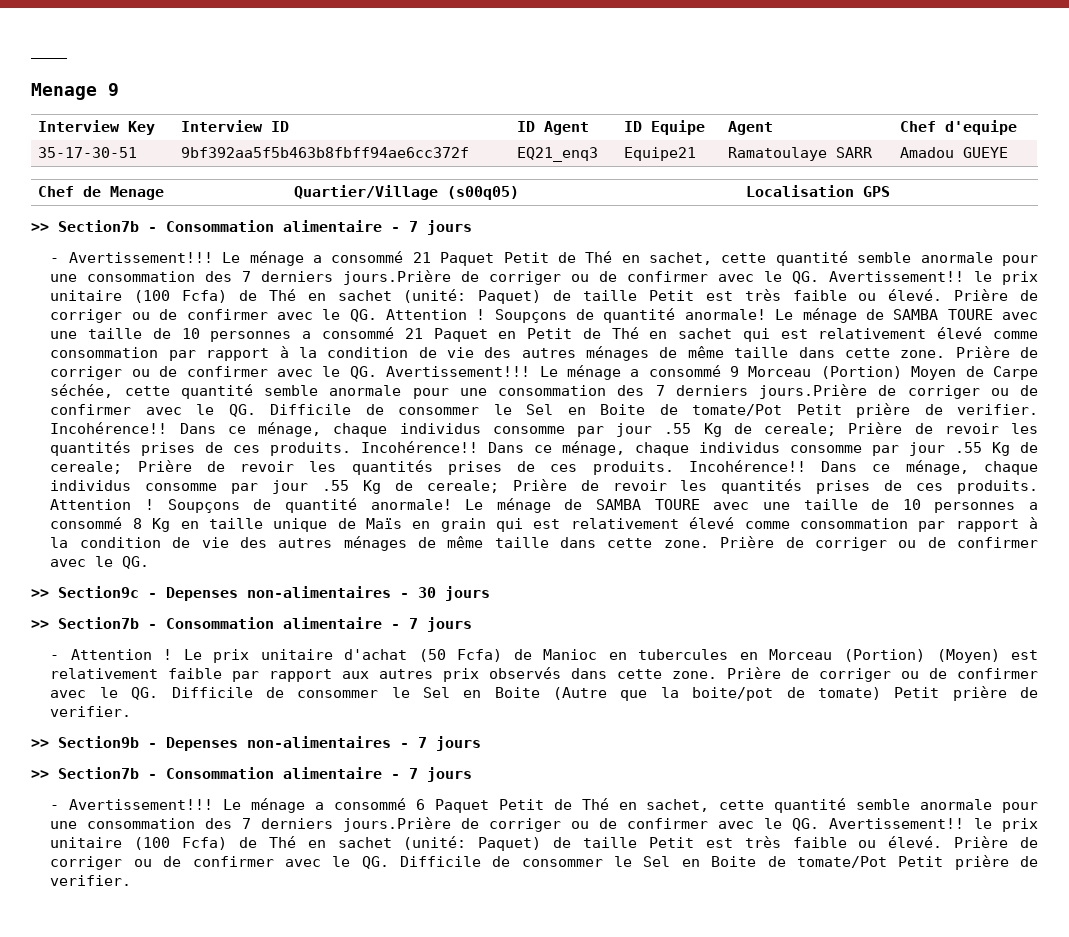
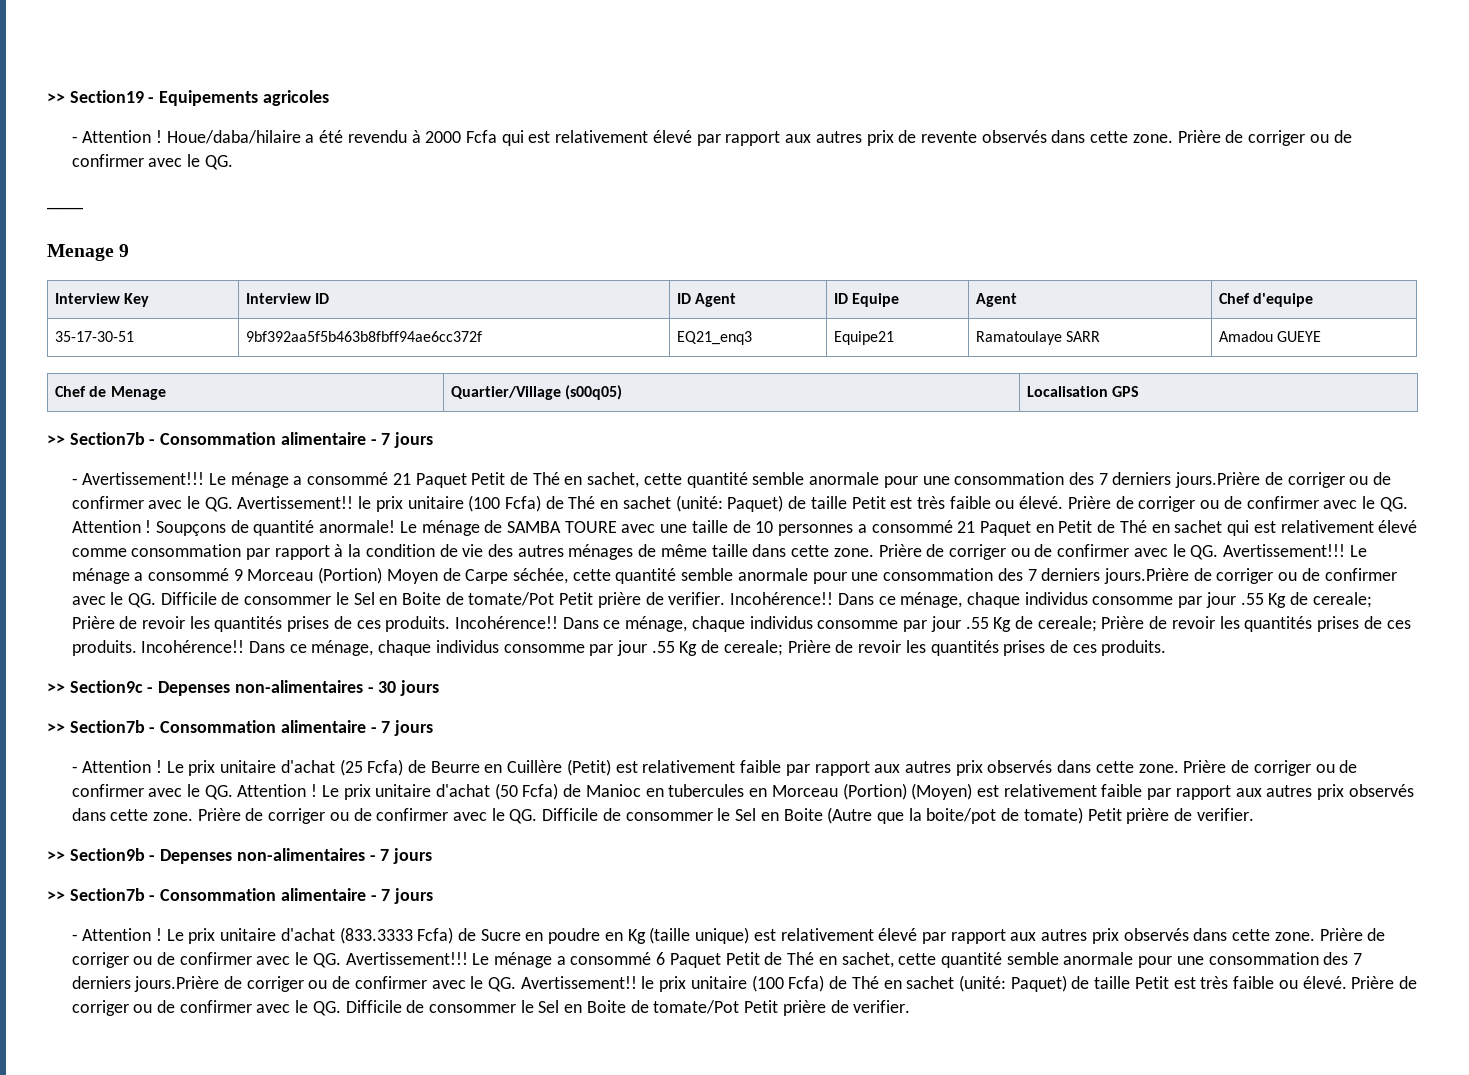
+ >> Section19 - Equipements agricoles
+ - Attention ! Houe/daba/hilaire a été revendu à 2000 Fcfa qui est relativement élevé par rapport aux autres prix de revente observés dans cette zone. Prière de corriger ou de confirmer avec le QG.
- Attention ! Soupçons de quantité anormale! Le ménage de SAMBA TOURE avec une taille de 10 personnes a consommé 8 Kg en taille unique de Maïs en grain qui est relativement élevé comme consommation par rapport à la condition de vie des autres ménages de même taille dans cette zone. Prière de corriger ou de confirmer avec le QG.
- Le prix unitaire d'achat (50 Fcfa) de Manioc en tubercules en Morceau (Portion) (Moyen) est relativement faible par rapport aux autres prix observés dans cette zone.
+ Le prix unitaire d'achat (25 Fcfa) de Beurre en Cuillère (Petit) est relativement faible par rapport aux autres prix observés dans cette zone. Prière de corriger ou de confirmer avec le QG. Attention ! Le prix unitaire d'achat (50 Fcfa) de Manioc en tubercules en Morceau (Portion) (Moyen) est relativement faible par rapport aux autres prix observés dans cette zone.
  >> Section9b - Depenses non-alimentaires - 7 jours
  >> Section7b - Consommation alimentaire - 7 jours
- - Avertissement!!!
+ - Attention ! Le prix unitaire d'achat (833.3333 Fcfa) de Sucre en poudre en Kg (taille unique) est relativement élevé par rapport aux autres prix observés dans cette zone. Prière de corriger ou de confirmer avec le QG. Avertissement!!!

